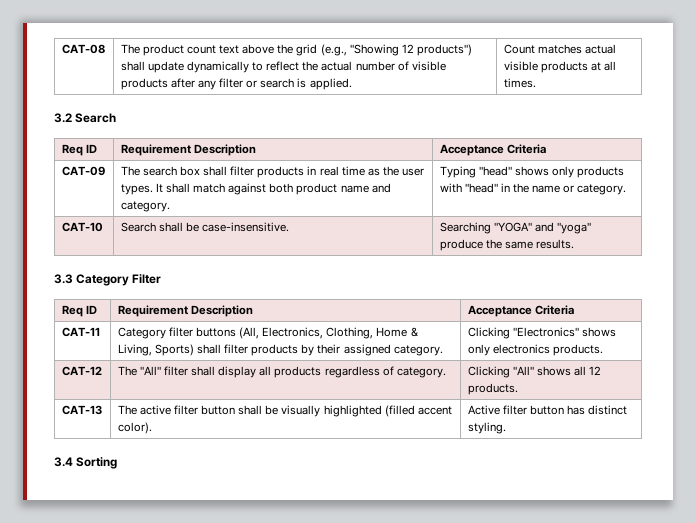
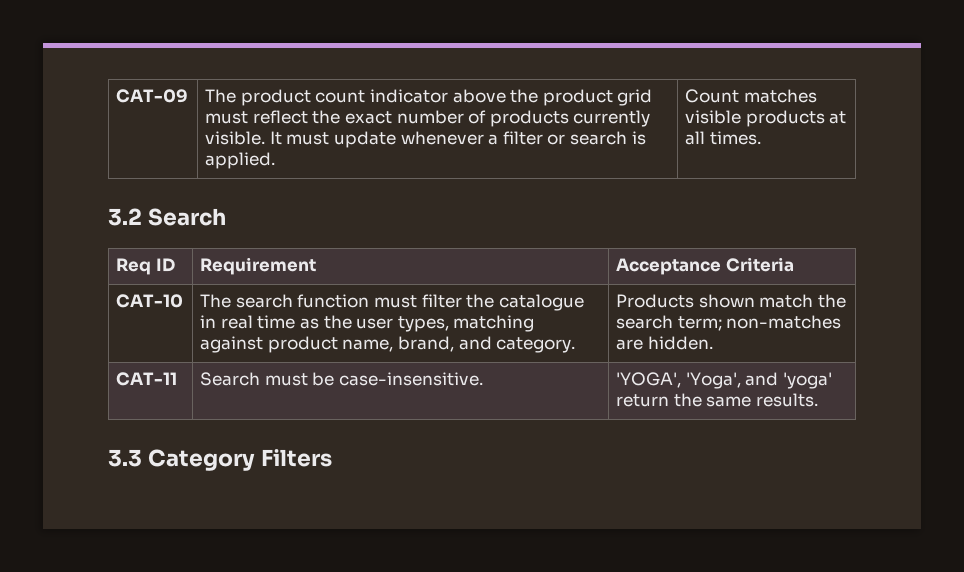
- CAT-08 | The product count text above the grid (e.g., "Showing 12 products") shall update dynamically to reflect the actual number of visible products after any filter or search is applied. | Count matches actual visible products at all times.
+ CAT-09 | The product count indicator above the product grid must reflect the exact number of products currently visible. It must update whenever a filter or search is applied. | Count matches visible products at all times.
  3.2 Search
- Req ID | Requirement Description | Acceptance Criteria
- CAT-09 | The search box shall filter products in real time as the user types. It shall match against both product name and category. | Typing "head" shows only products with "head" in the name or category.
- CAT-10 | Search shall be case-insensitive. | Searching "YOGA" and "yoga" produce the same results.
+ Req ID | Requirement | Acceptance Criteria
+ CAT-10 | The search function must filter the catalogue in real time as the user types, matching against product name, brand, and category. | Products shown match the search term; non-matches are hidden.
+ CAT-11 | Search must be case-insensitive. | 'YOGA', 'Yoga', and 'yoga' return the same results.
- 3.3 Category Filter
- Req ID | Requirement Description | Acceptance Criteria
- CAT-11 | Category filter buttons (All, Electronics, Clothing, Home & Living, Sports) shall filter products by their assigned category. | Clicking "Electronics" shows only electronics products.
- CAT-12 | The "All" filter shall display all products regardless of category. | Clicking "All" shows all 12 products.
- CAT-13 | The active filter button shall be visually highlighted (filled accent color). | Active filter button has distinct styling.
- 3.4 Sorting
+ 3.3 Category Filters

